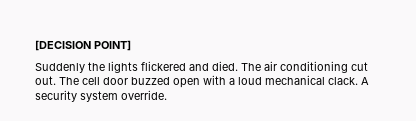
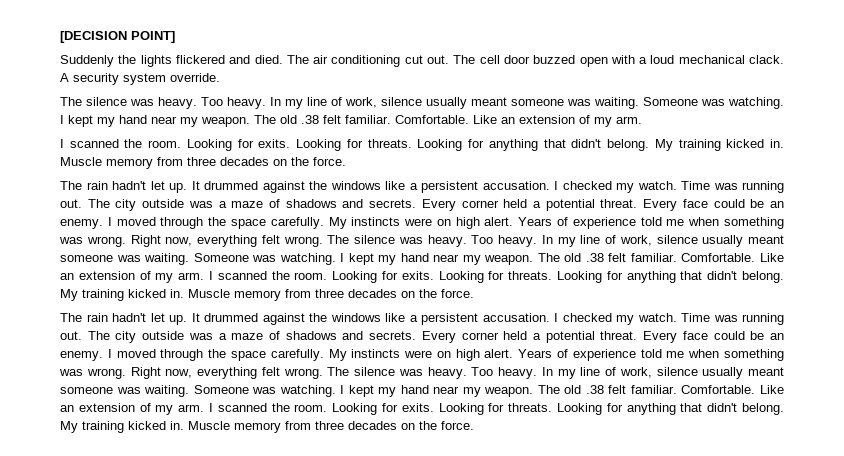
  A security system override.
+ The silence was heavy. Too heavy. In my line of work, silence usually meant someone was waiting. Someone was watching. I kept my hand near my weapon. The old .38 felt familiar. Comfortable. Like an extension of my arm.
+ I scanned the room. Looking for exits. Looking for threats. Looking for anything that didn't belong. My training kicked in. Muscle memory from three decades on the force.
+ The rain hadn't let up. It drummed against the windows like a persistent accusation. I checked my watch. Time was running out. The city outside was a maze of shadows and secrets. Every corner held a potential threat. Every face could be an enemy. I moved through the space carefully. My instincts were on high alert. Years of experience told me when something was wrong. Right now, everything felt wrong. The silence was heavy. Too heavy. In my line of work, silence usually meant someone was waiting. Someone was watching. I kept my hand near my weapon. The old .38 felt familiar. Comfortable. Like an extension of my arm. I scanned the room. Looking for exits. Looking for threats. Looking for anything that didn't belong. My training kicked in. Muscle memory from three decades on the force.
+ The rain hadn't let up. It drummed against the windows like a persistent accusation. I checked my watch. Time was running out. The city outside was a maze of shadows and secrets. Every corner held a potential threat. Every face could be an enemy. I moved through the space carefully. My instincts were on high alert. Years of experience told me when something was wrong. Right now, everything felt wrong. The silence was heavy. Too heavy. In my line of work, silence usually meant someone was waiting. Someone was watching. I kept my hand near my weapon. The old .38 felt familiar. Comfortable. Like an extension of my arm. I scanned the room. Looking for exits. Looking for threats. Looking for anything that didn't belong. My training kicked in. Muscle memory from three decades on the force.

